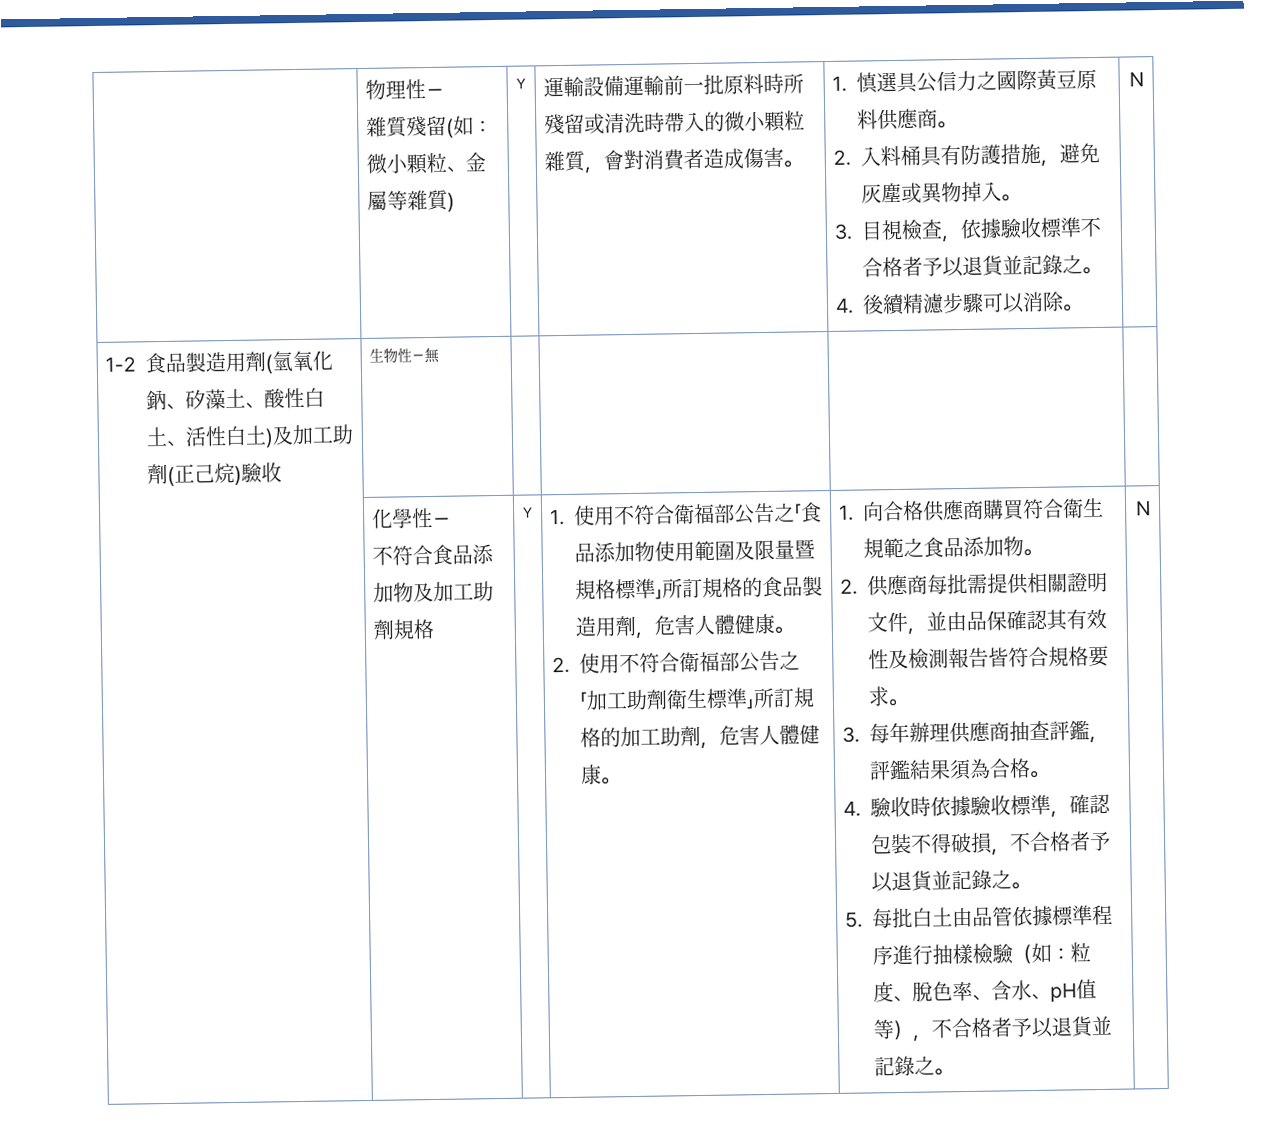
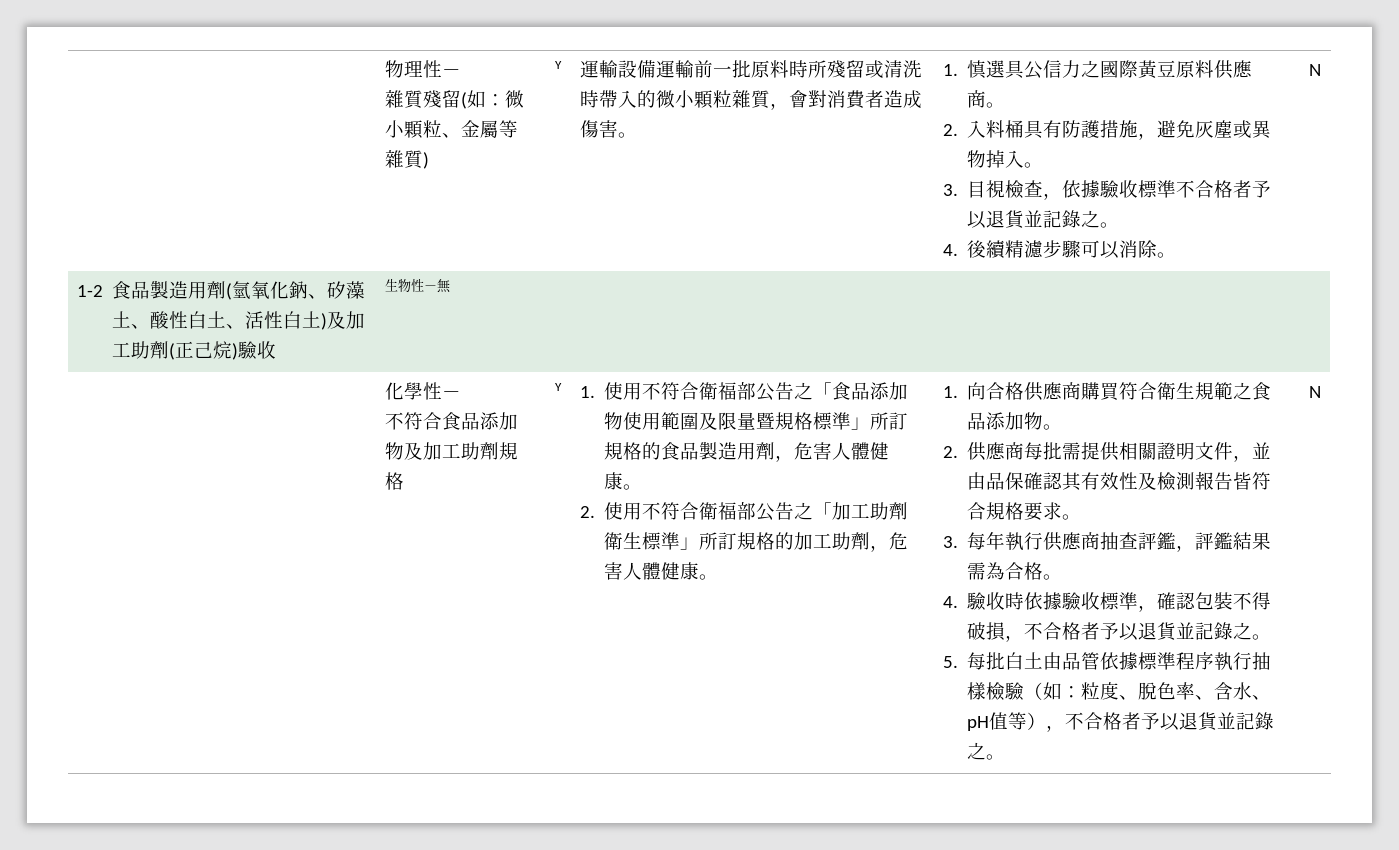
- 3.每年辦理供應商抽查評鑑，評鑑結果須為合格。
+ 3.每年執行供應商抽查評鑑，評鑑結果需為合格。
- 5.每批白土由品管依據標準程序進行抽樣檢驗（如：粒度、脫色率、含水、pH值等），不合格者予以退貨並記錄之。
+ 5.每批白土由品管依據標準程序執行抽樣檢驗（如：粒度、脫色率、含水、pH值等），不合格者予以退貨並記錄之。

